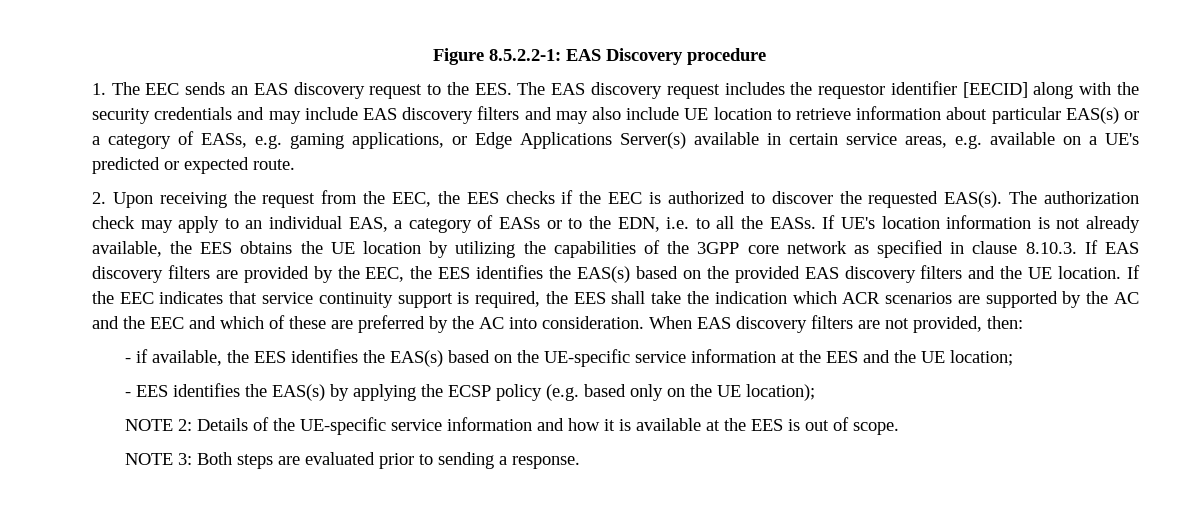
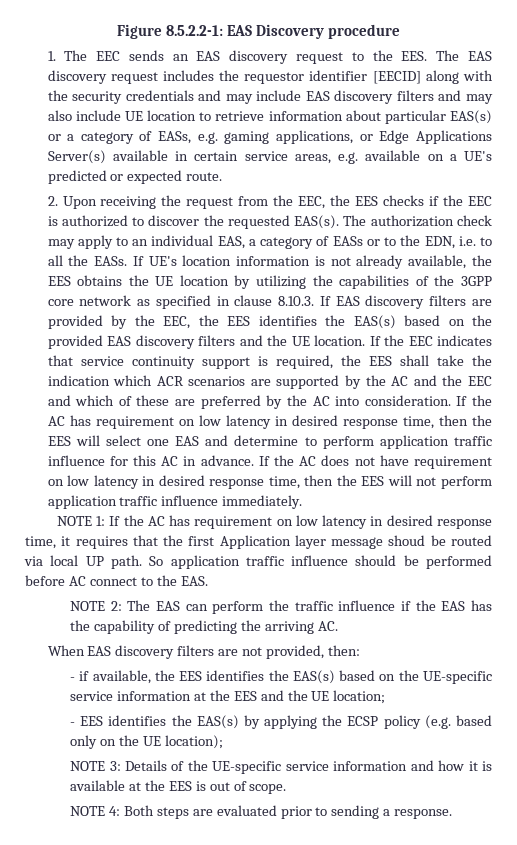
- If the EEC indicates that service continuity support is required, the EES shall take the indication which ACR scenarios are supported by the AC and the EEC and which of these are preferred by the AC into consideration. When EAS discovery filters are not provided, then:
+ If the EEC indicates that service continuity support is required, the EES shall take the indication which ACR scenarios are supported by the AC and the EEC and which of these are preferred by the AC into consideration. If the AC has requirement on low latency in desired response time, then the EES will select one EAS and determine to perform application traffic influence for this AC in advance. If the AC does not have requirement on low latency in desired response time, then the EES will not perform application traffic influence immediately.
+ NOTE 1: If the AC has requirement on low latency in desired response time, it requires that the first Application layer message shoud be routed via local UP path. So application traffic influence should be performed before AC connect to the EAS.
+ NOTE 2: The EAS can perform the traffic influence if the EAS has the capability of predicting the arriving AC.
+ When EAS discovery filters are not provided, then:
- NOTE 2: Details of the UE-specific service information and how it is available at the EES is out of scope.
+ NOTE 3: Details of the UE-specific service information and how it is available at the EES is out of scope.
- NOTE 3: Both steps are evaluated prior to sending a response.
+ NOTE 4: Both steps are evaluated prior to sending a response.

